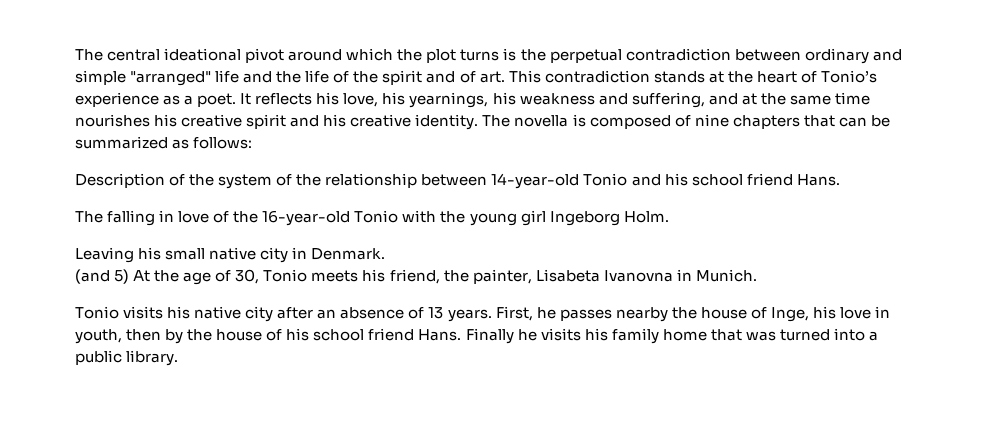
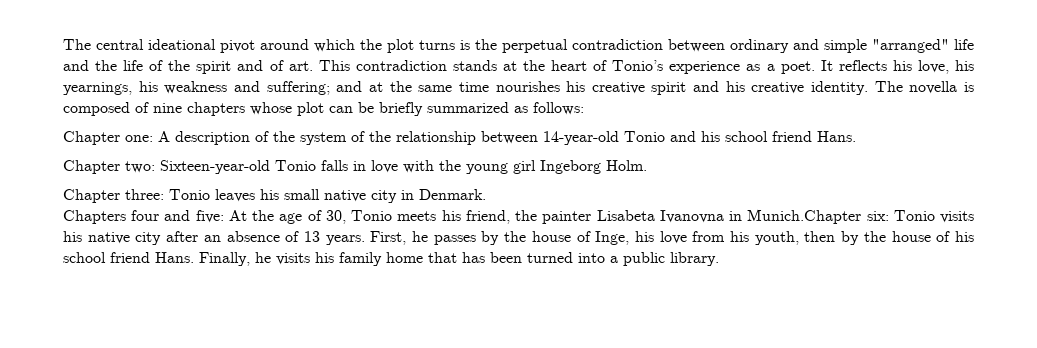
- It reflects his love, his yearnings, his weakness and suffering, and at the same time nourishes his creative spirit and his creative identity.
+ It reflects his love, his yearnings, his weakness and suffering; and at the same time nourishes his creative spirit and his creative identity.
- The novella is composed of nine chapters that can be summarized as follows:
+ The novella is composed of nine chapters whose plot can be briefly summarized as follows:
- Description of the system of the relationship between 14-year-old Tonio and his school friend Hans.
+ Chapter one: A description of the system of the relationship between 14-year-old Tonio and his school friend Hans.
- The falling in love of the 16-year-old Tonio with the young girl Ingeborg Holm.
+ Chapter two: Sixteen-year-old Tonio falls in love with the young girl Ingeborg Holm.
- Leaving his small native city in Denmark.
+ Chapter three: Tonio leaves his small native city in Denmark.
- (and 5) At the age of 30, Tonio meets his friend, the painter, Lisabeta Ivanovna in Munich.
- Tonio visits his native city after an absence of 13 years.
+ Chapters four and five: At the age of 30, Tonio meets his friend, the painter Lisabeta Ivanovna in Munich.Chapter six: Tonio visits his native city after an absence of 13 years.
- First, he passes nearby the house of Inge, his love in youth, then by the house of his school friend Hans.
+ First, he passes by the house of Inge, his love from his youth, then by the house of his school friend Hans.
- Finally he visits his family home that was turned into a public library.
+ Finally, he visits his family home that has been turned into a public library.

